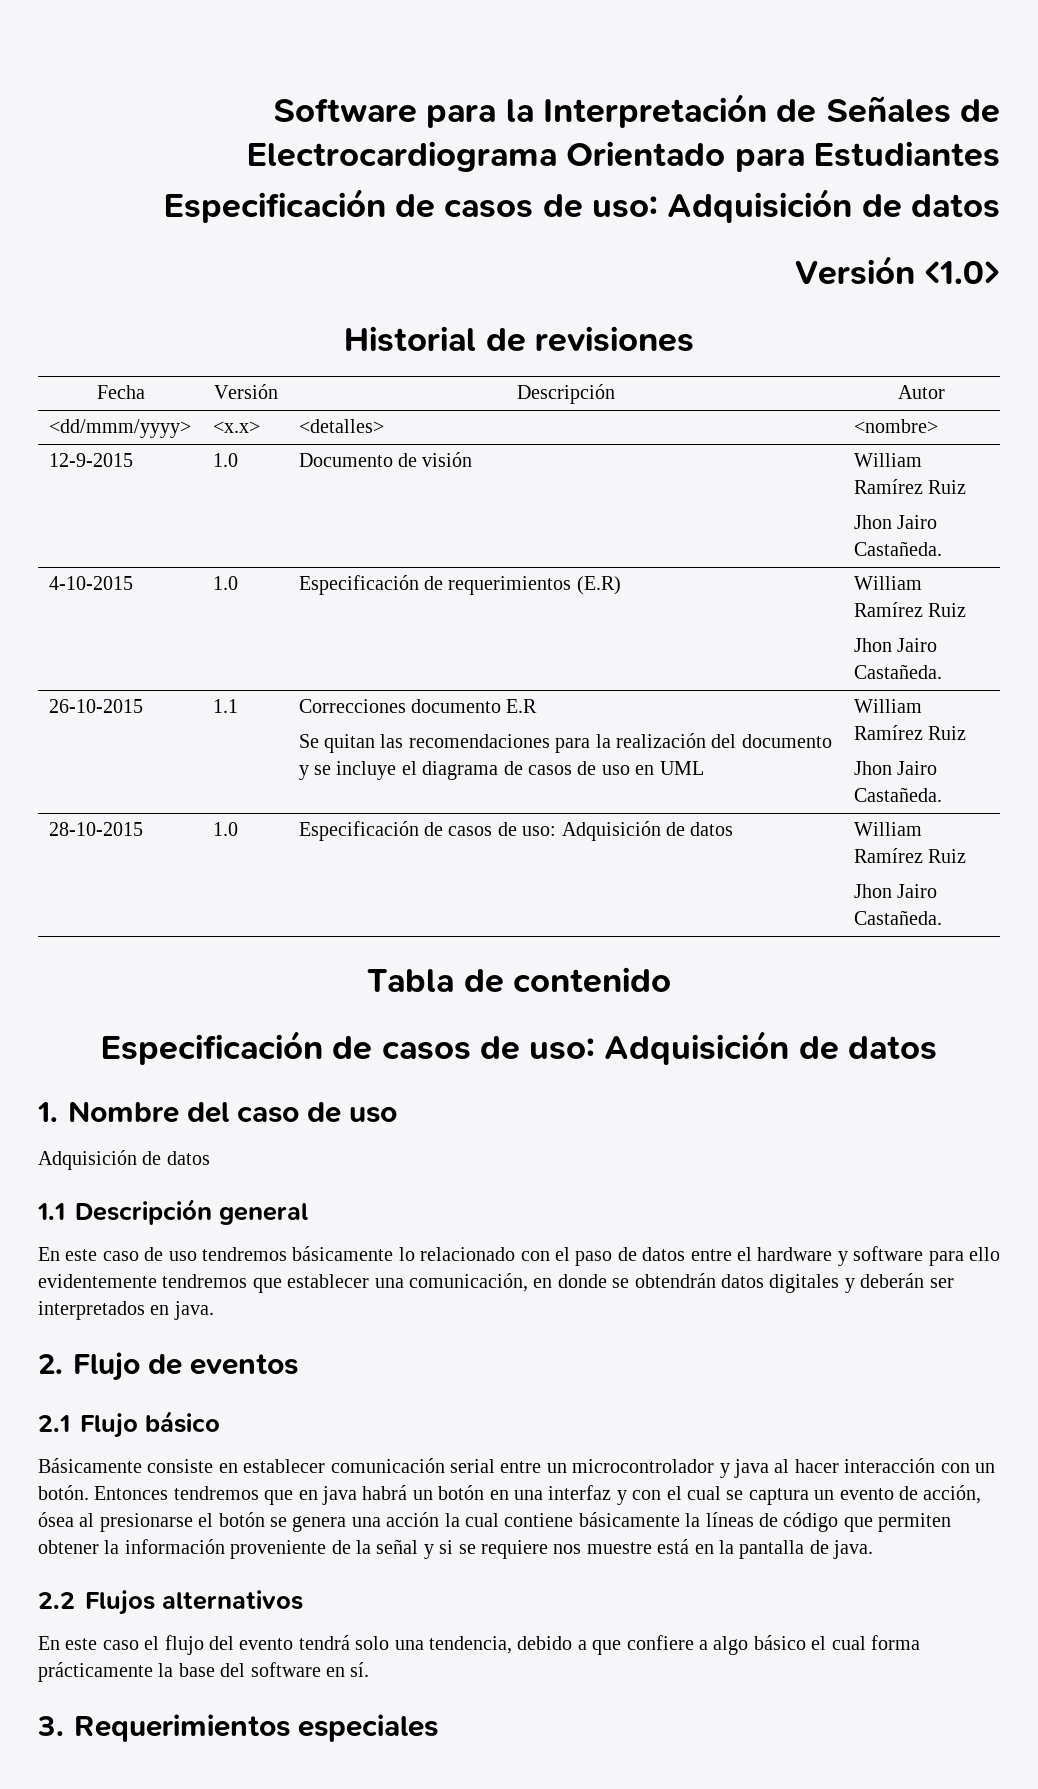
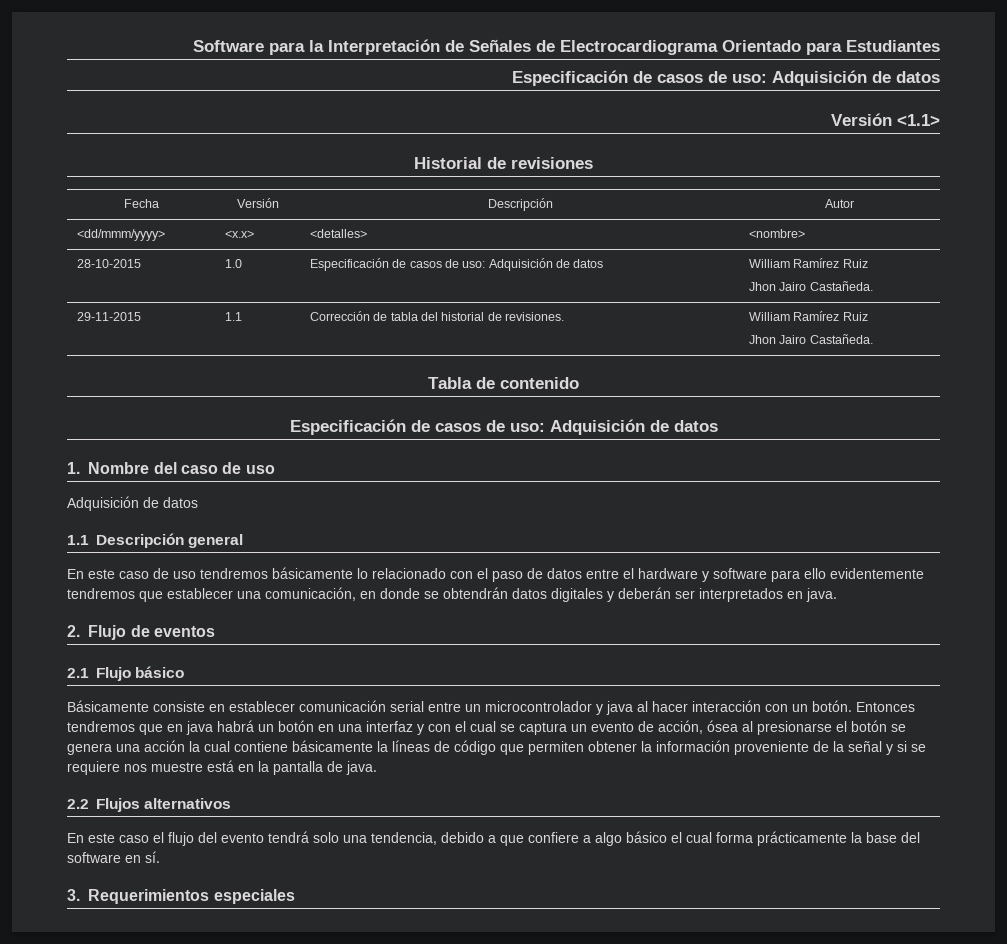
- Versión <1.0>
+ Versión <1.1>
- 12-9-2015 | 1.0 | Documento de visión | William Ramírez Ruiz
- Jhon Jairo Castañeda.
- 4-10-2015 | 1.0 | Especificación de requerimientos (E.R) | William Ramírez Ruiz
- Jhon Jairo Castañeda.
- 26-10-2015 | 1.1 | Correcciones documento E.R
- Se quitan las recomendaciones para la realización del documento y se incluye el diagrama de casos de uso en UML | William Ramírez Ruiz
- Jhon Jairo Castañeda.
+ 29-11-2015 | 1.1 | Corrección de tabla del historial de revisiones. | William Ramírez Ruiz
+ Jhon Jairo Castañeda.

